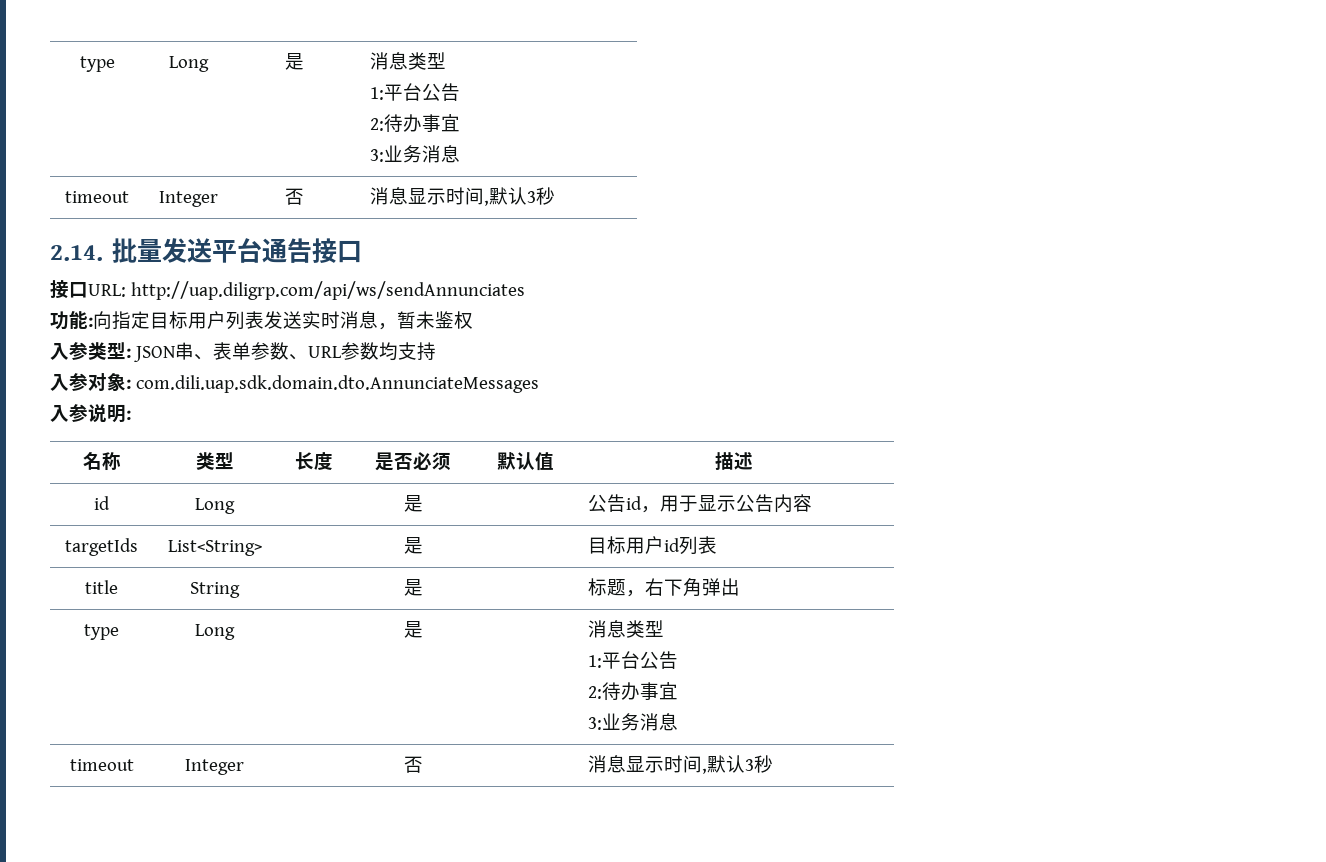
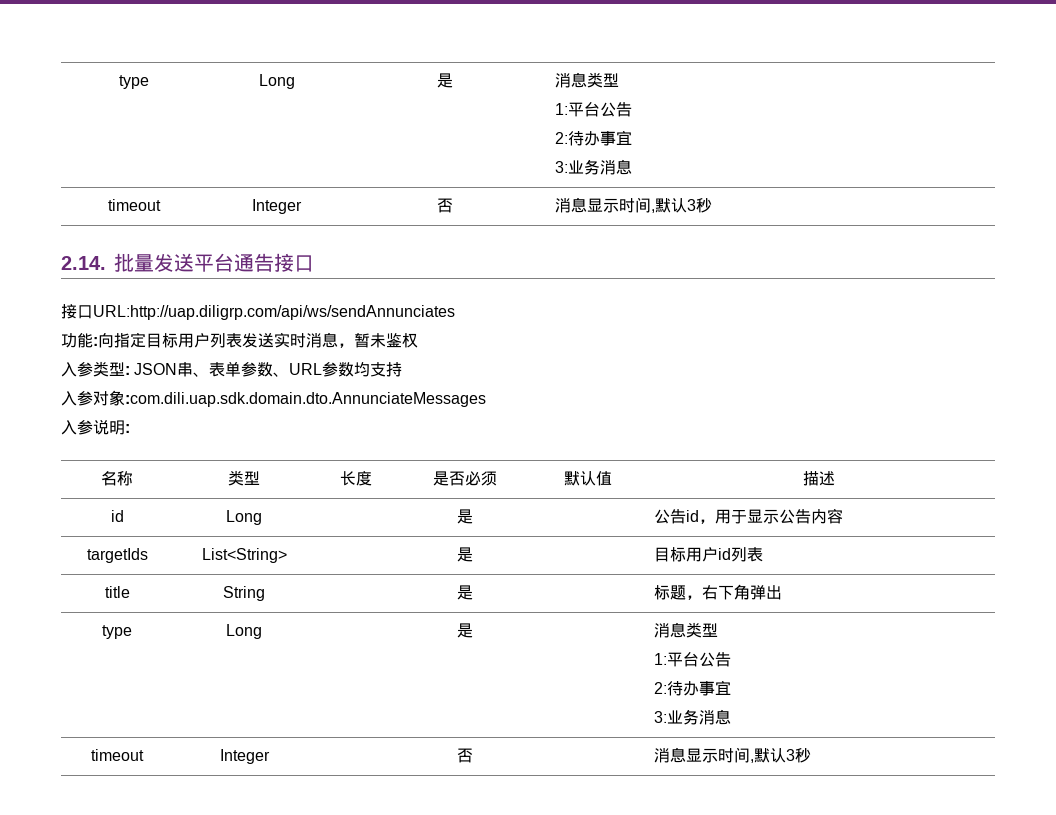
- 接口URL: http://uap.diligrp.com/api/ws/sendAnnunciates
+ 接口URL:http://uap.diligrp.com/api/ws/sendAnnunciates
- 入参对象: com.dili.uap.sdk.domain.dto.AnnunciateMessages
+ 入参对象:com.dili.uap.sdk.domain.dto.AnnunciateMessages

